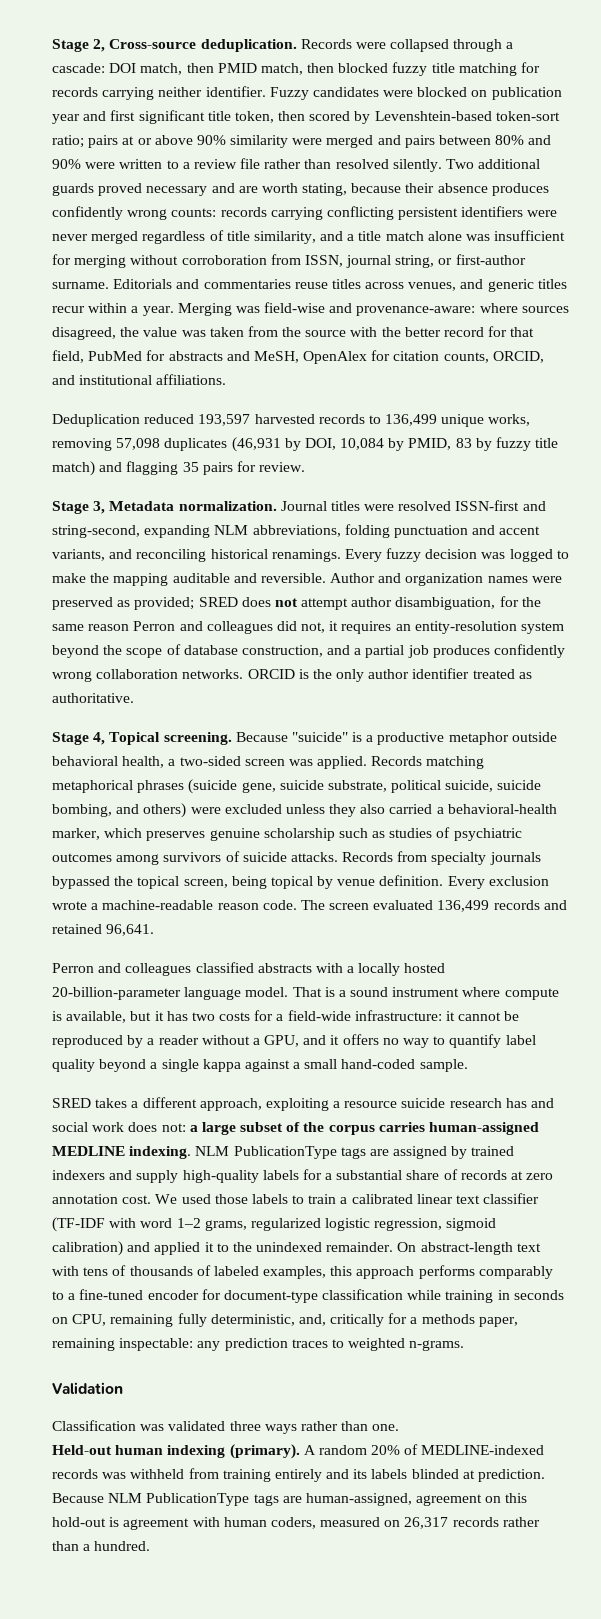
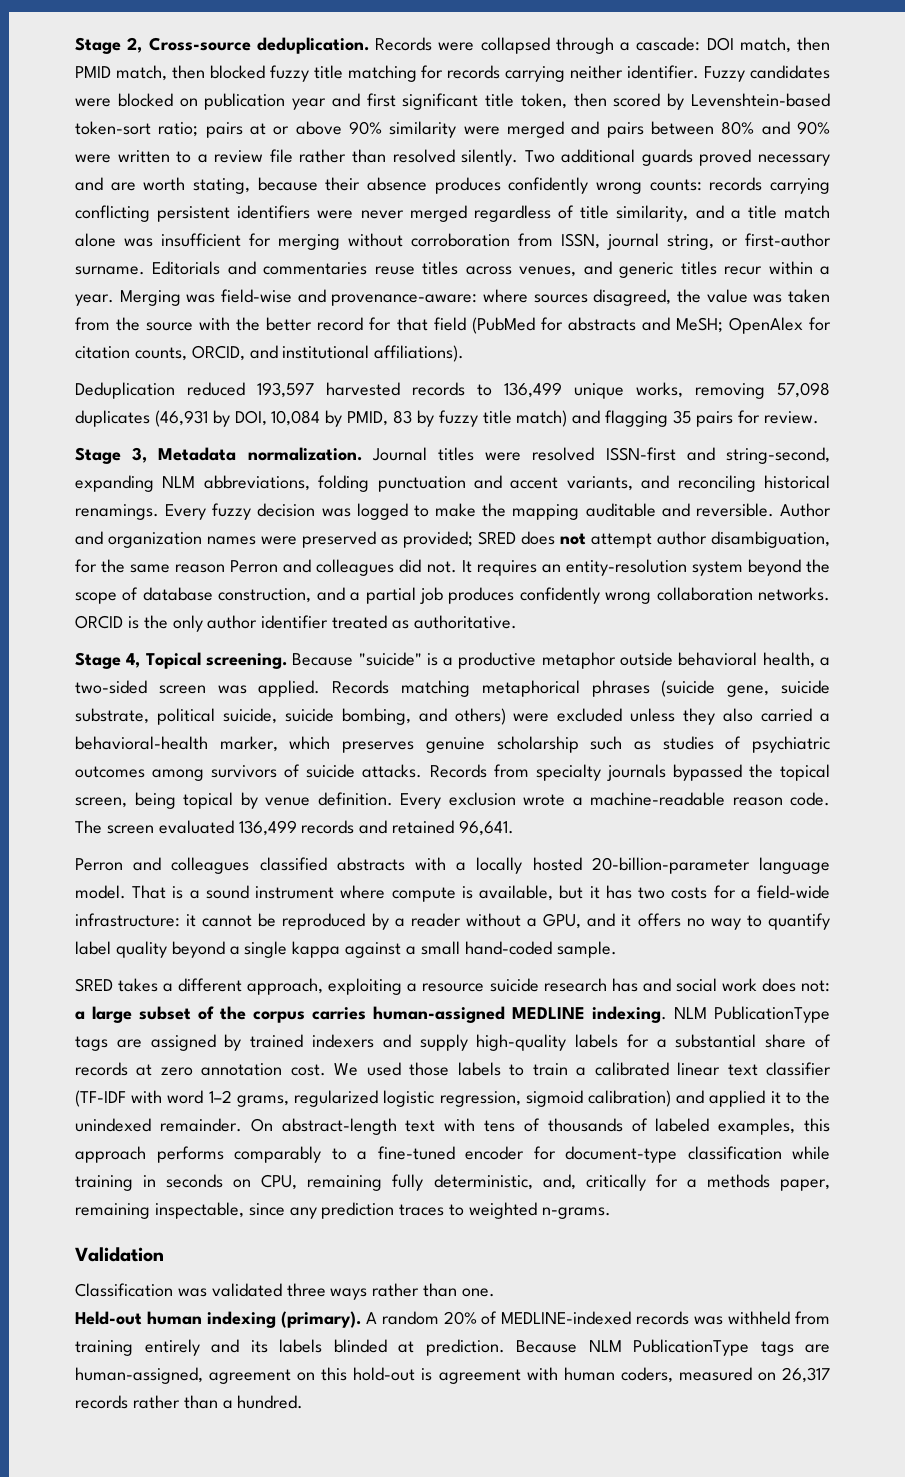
- Merging was field-wise and provenance-aware: where sources disagreed, the value was taken from the source with the better record for that field, PubMed for abstracts and MeSH, OpenAlex for citation counts, ORCID, and institutional affiliations.
+ Merging was field-wise and provenance-aware: where sources disagreed, the value was taken from the source with the better record for that field (PubMed for abstracts and MeSH; OpenAlex for citation counts, ORCID, and institutional affiliations).
- Author and organization names were preserved as provided; SRED does not attempt author disambiguation, for the same reason Perron and colleagues did not, it requires an entity-resolution system beyond the scope of database construction, and a partial job produces confidently wrong collaboration networks.
+ Author and organization names were preserved as provided; SRED does not attempt author disambiguation, for the same reason Perron and colleagues did not. It requires an entity-resolution system beyond the scope of database construction, and a partial job produces confidently wrong collaboration networks.
- On abstract-length text with tens of thousands of labeled examples, this approach performs comparably to a fine-tuned encoder for document-type classification while training in seconds on CPU, remaining fully deterministic, and, critically for a methods paper, remaining inspectable: any prediction traces to weighted n-grams.
+ On abstract-length text with tens of thousands of labeled examples, this approach performs comparably to a fine-tuned encoder for document-type classification while training in seconds on CPU, remaining fully deterministic, and, critically for a methods paper, remaining inspectable, since any prediction traces to weighted n-grams.

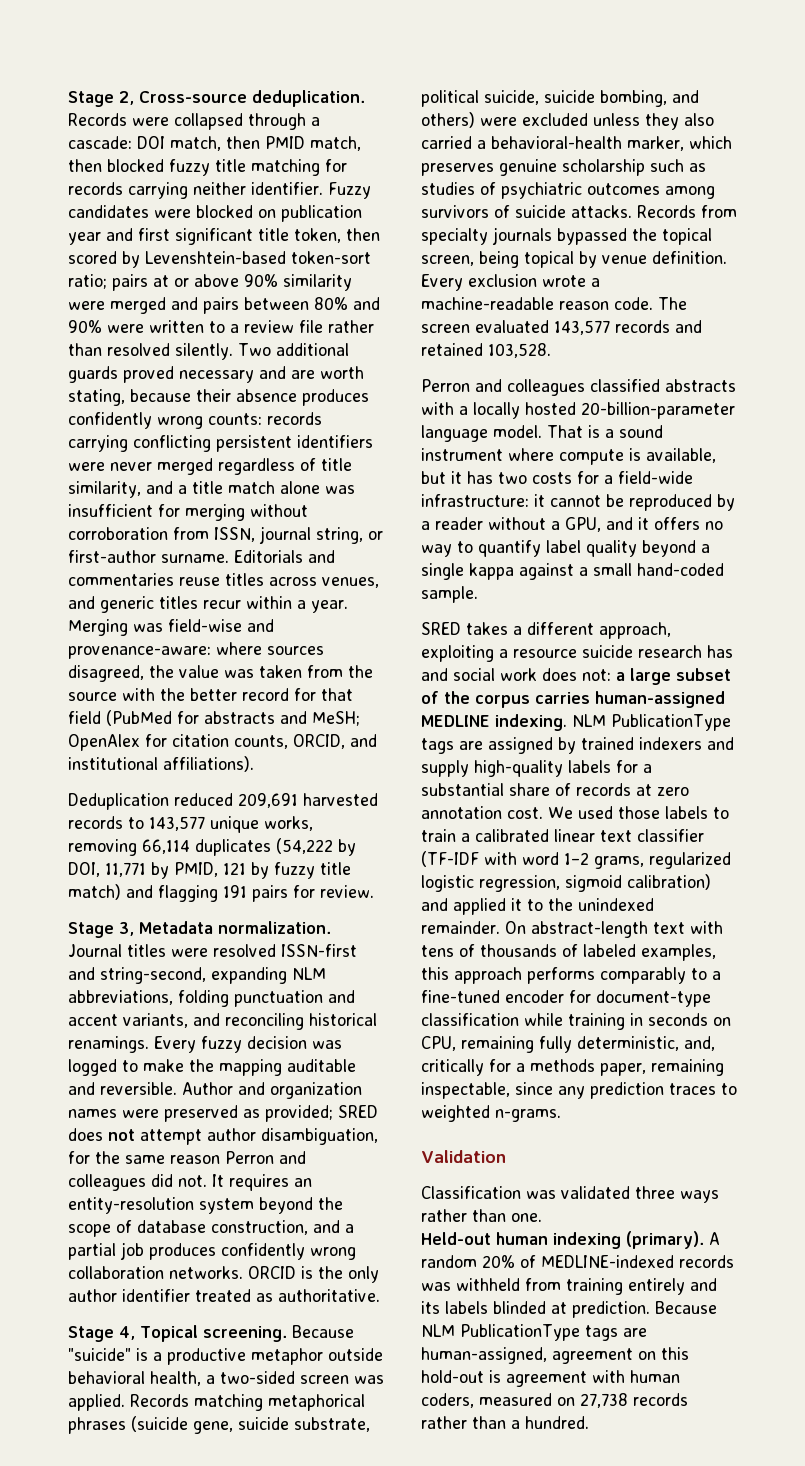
- Deduplication reduced 193,597 harvested records to 136,499 unique works, removing 57,098 duplicates (46,931 by DOI, 10,084 by PMID, 83 by fuzzy title match) and flagging 35 pairs for review.
+ Deduplication reduced 209,691 harvested records to 143,577 unique works, removing 66,114 duplicates (54,222 by DOI, 11,771 by PMID, 121 by fuzzy title match) and flagging 191 pairs for review.
- The screen evaluated 136,499 records and retained 96,641.
+ The screen evaluated 143,577 records and retained 103,528.
- Because NLM PublicationType tags are human-assigned, agreement on this hold-out is agreement with human coders, measured on 26,317 records rather than a hundred.
+ Because NLM PublicationType tags are human-assigned, agreement on this hold-out is agreement with human coders, measured on 27,738 records rather than a hundred.

